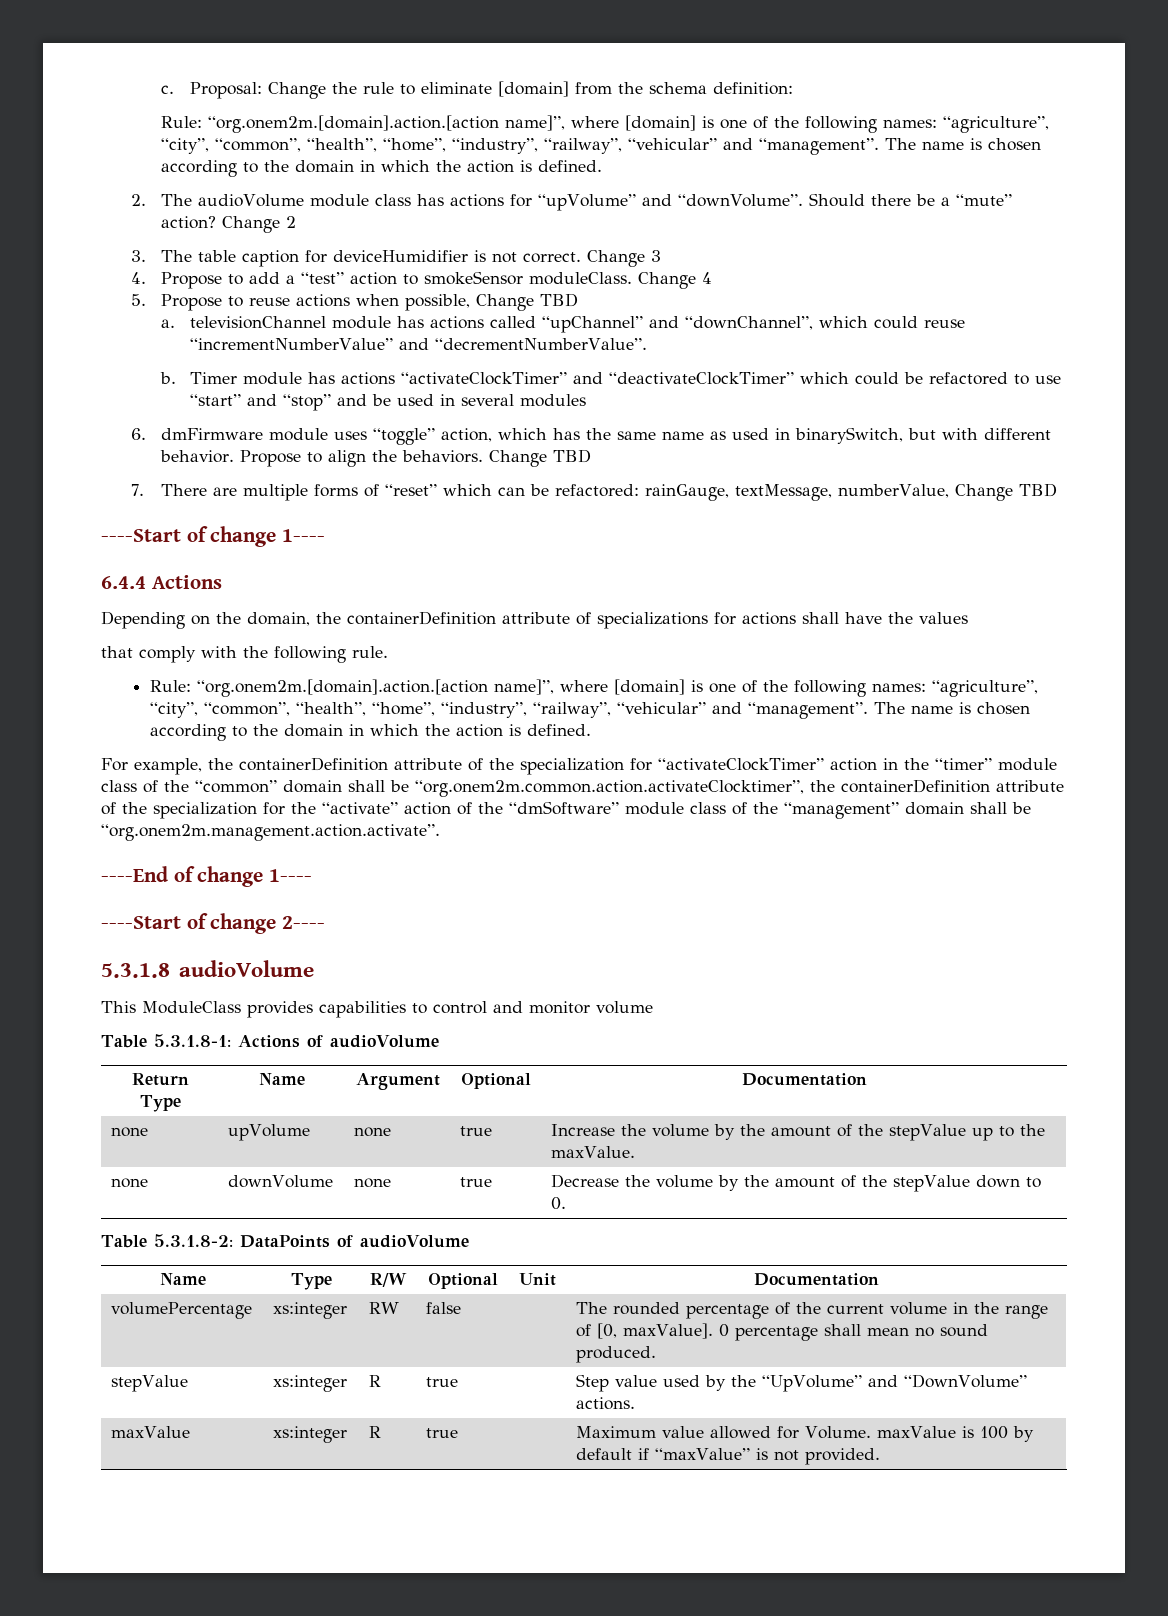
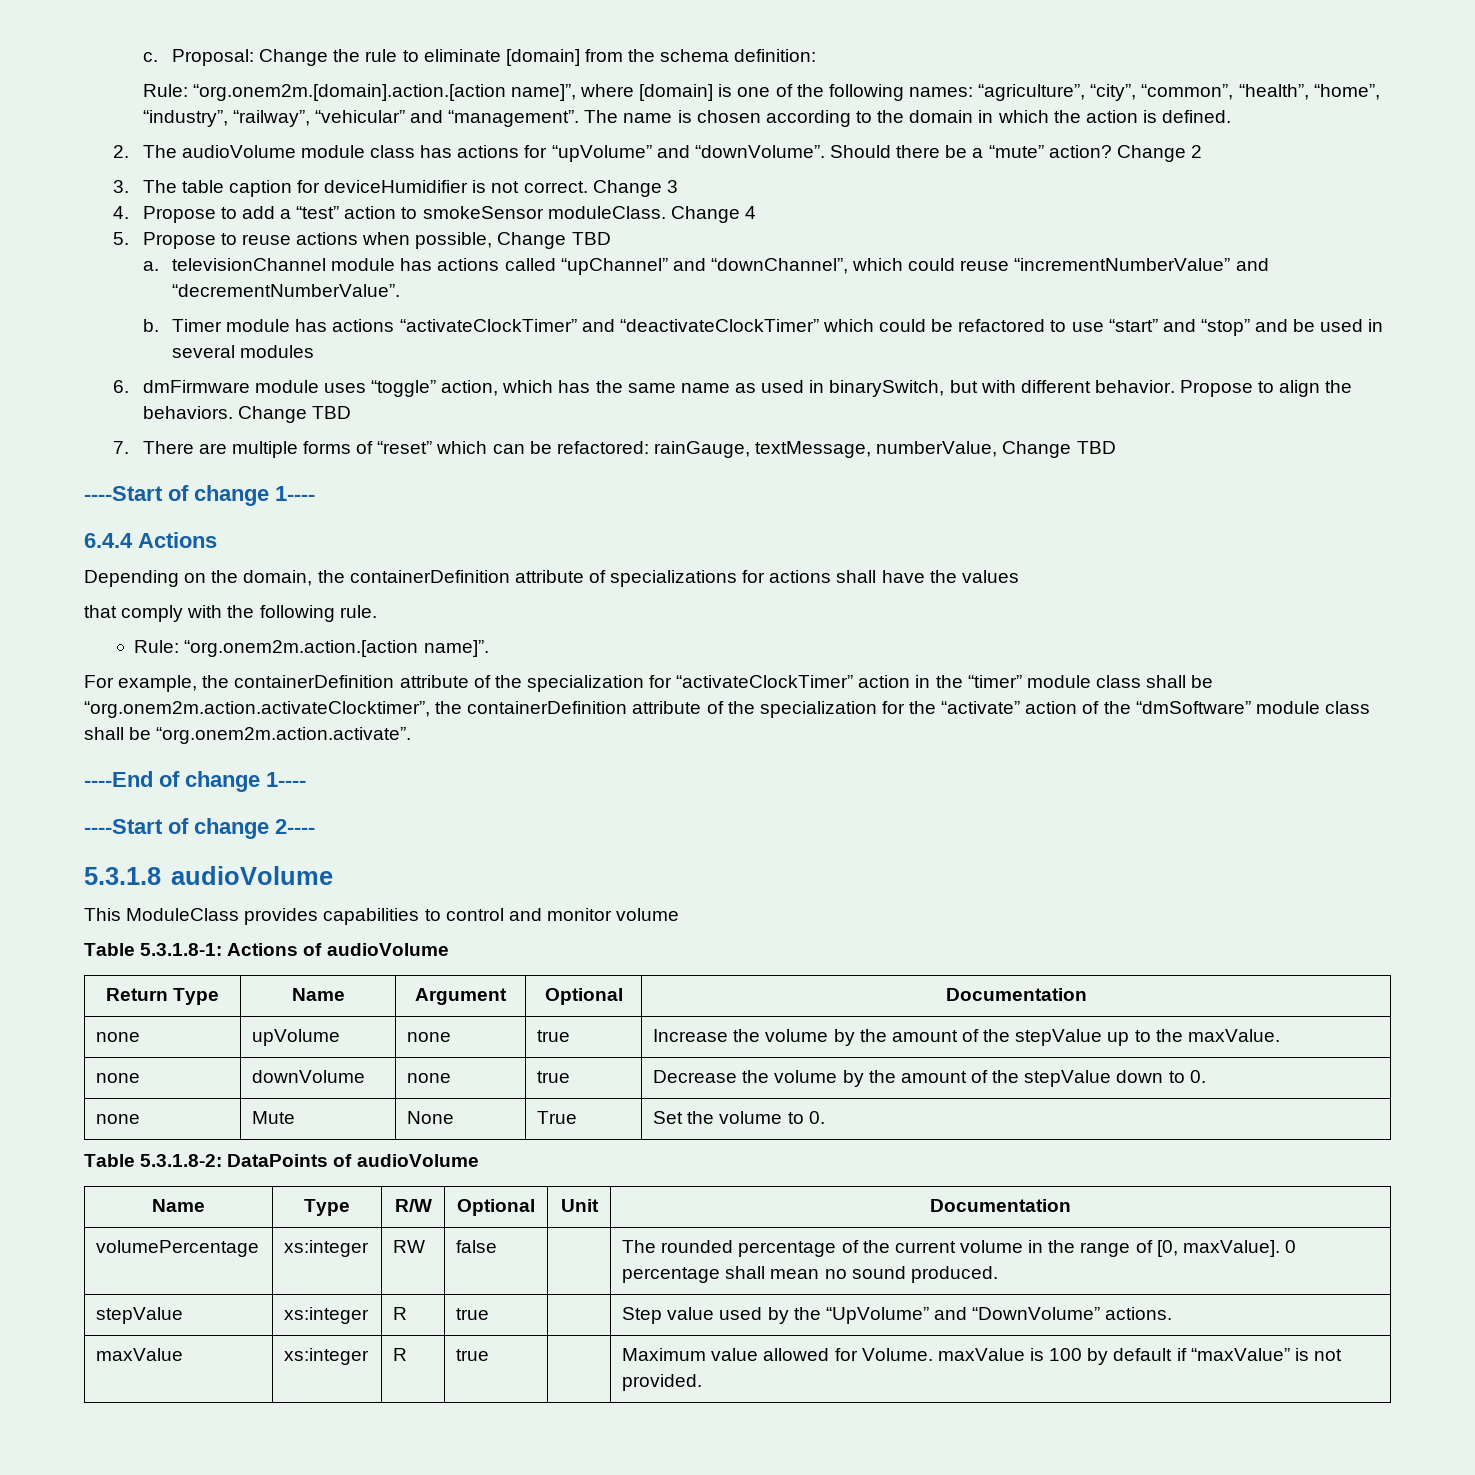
  that comply with the following rule.
- Rule: “org.onem2m.[domain].action.[action name]”, where [domain] is one of the following names: “agriculture”, “city”, “common”, “health”, “home”, “industry”, “railway”, “vehicular” and “management”. The name is chosen according to the domain in which the action is defined.
+ Rule: “org.onem2m.action.[action name]”.
- For example, the containerDefinition attribute of the specialization for “activateClockTimer” action in the “timer” module class of the “common” domain shall be “org.onem2m.common.action.activateClocktimer”, the containerDefinition attribute of the specialization for the “activate” action of the “dmSoftware” module class of the “management” domain shall be “org.onem2m.management.action.activate”.
+ For example, the containerDefinition attribute of the specialization for “activateClockTimer” action in the “timer” module class shall be “org.onem2m.action.activateClocktimer”, the containerDefinition attribute of the specialization for the “activate” action of the “dmSoftware” module class shall be “org.onem2m.action.activate”.
+ none | Mute | None | True | Set the volume to 0.

